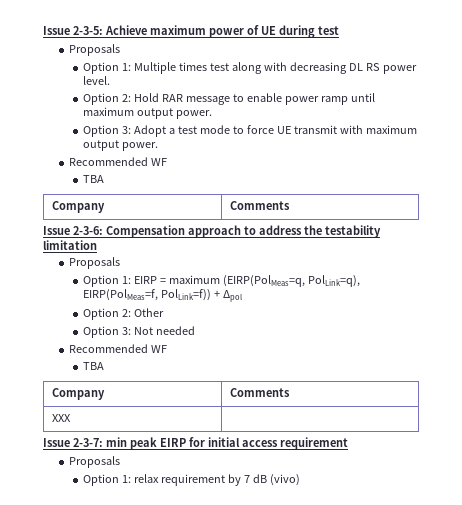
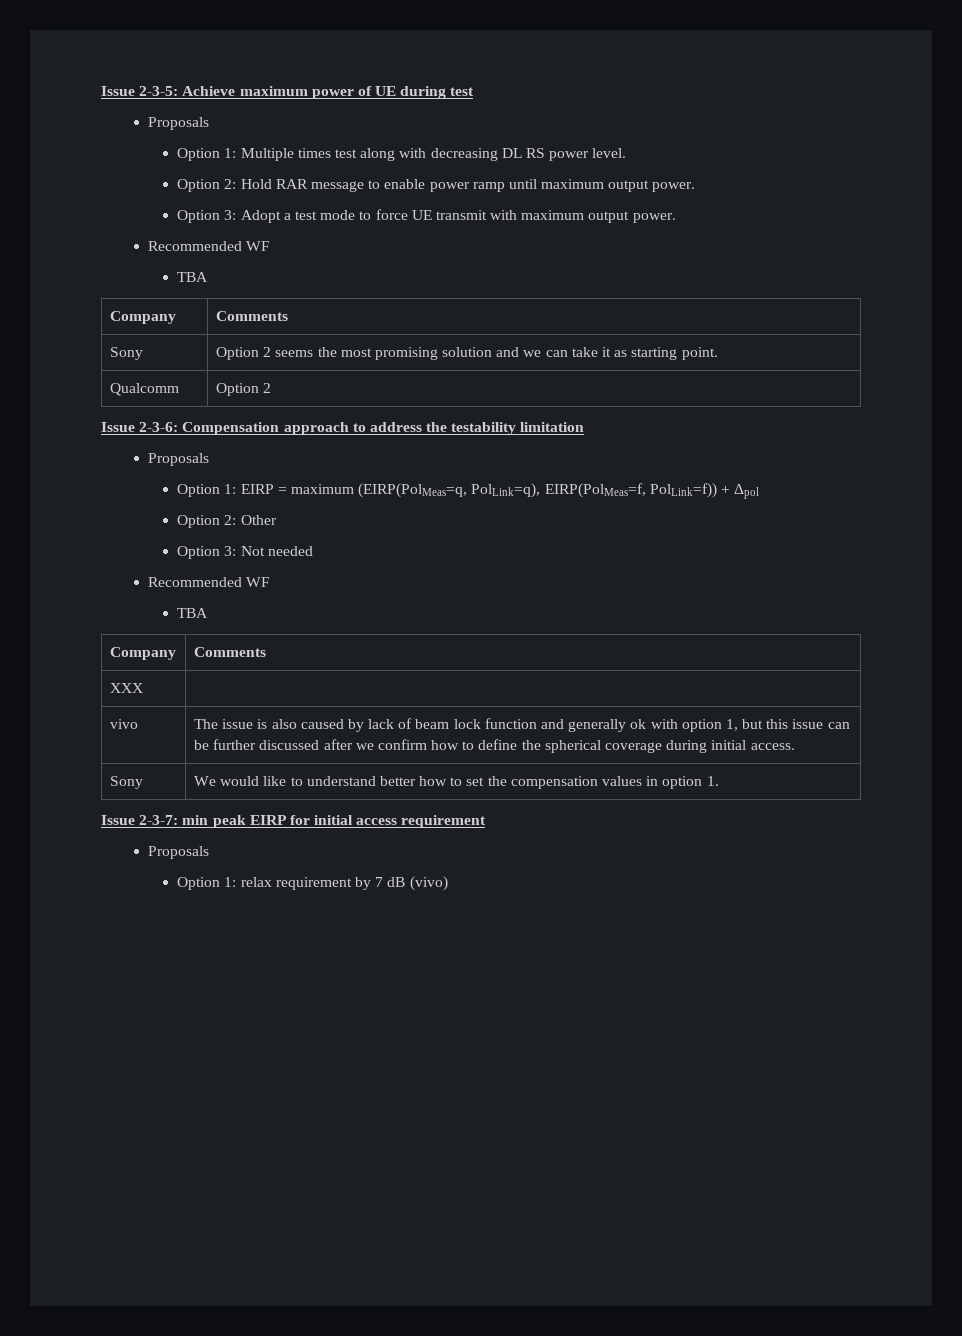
+ Sony | Option 2 seems the most promising solution and we can take it as starting point.
+ Qualcomm | Option 2
+ vivo | The issue is also caused by lack of beam lock function and generally ok with option 1, but this issue can be further discussed after we confirm how to define the spherical coverage during initial access.
+ Sony | We would like to understand better how to set the compensation values in option 1.

